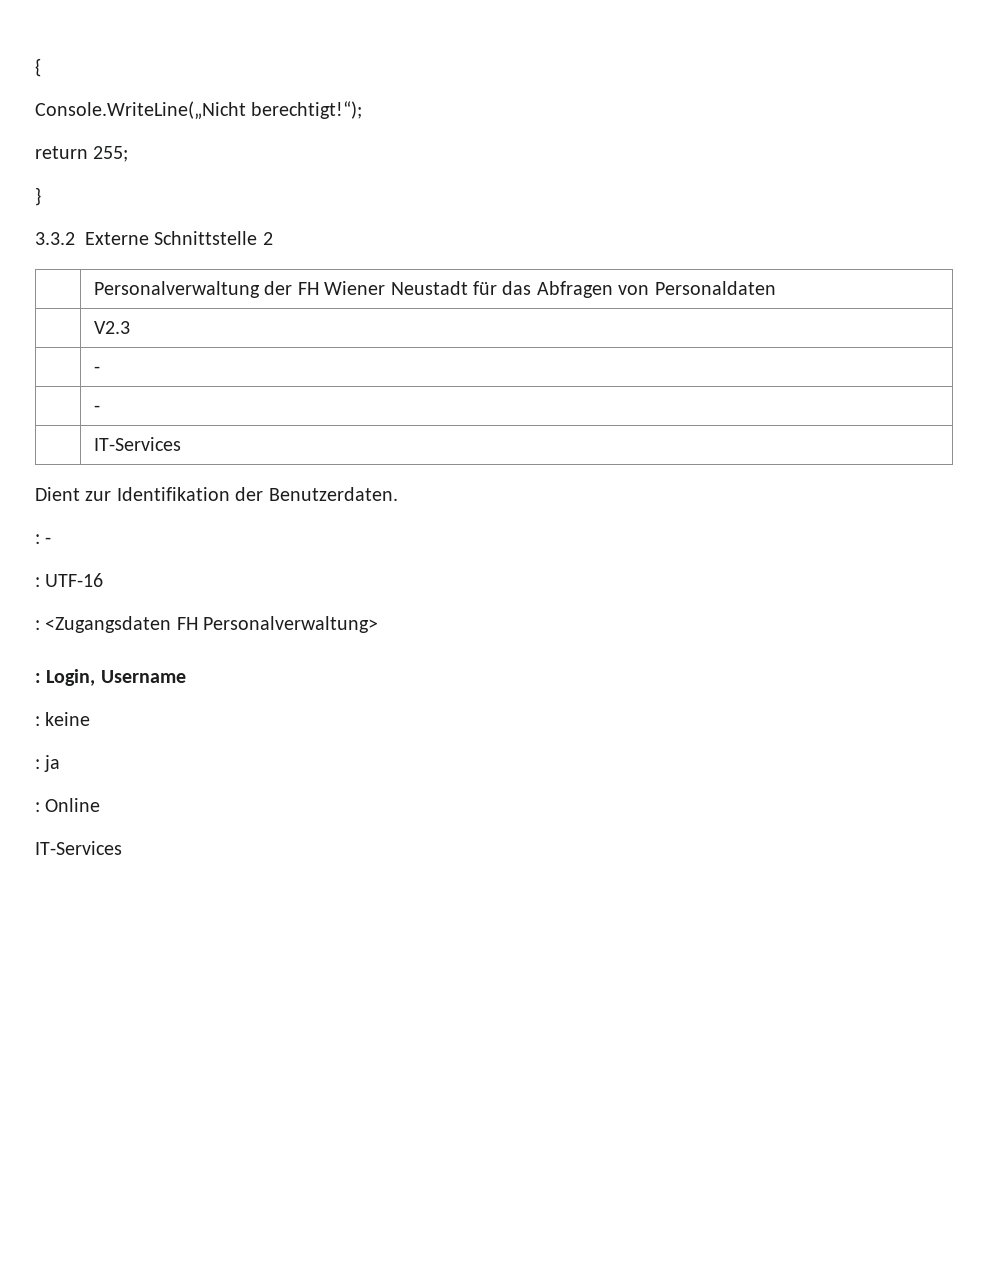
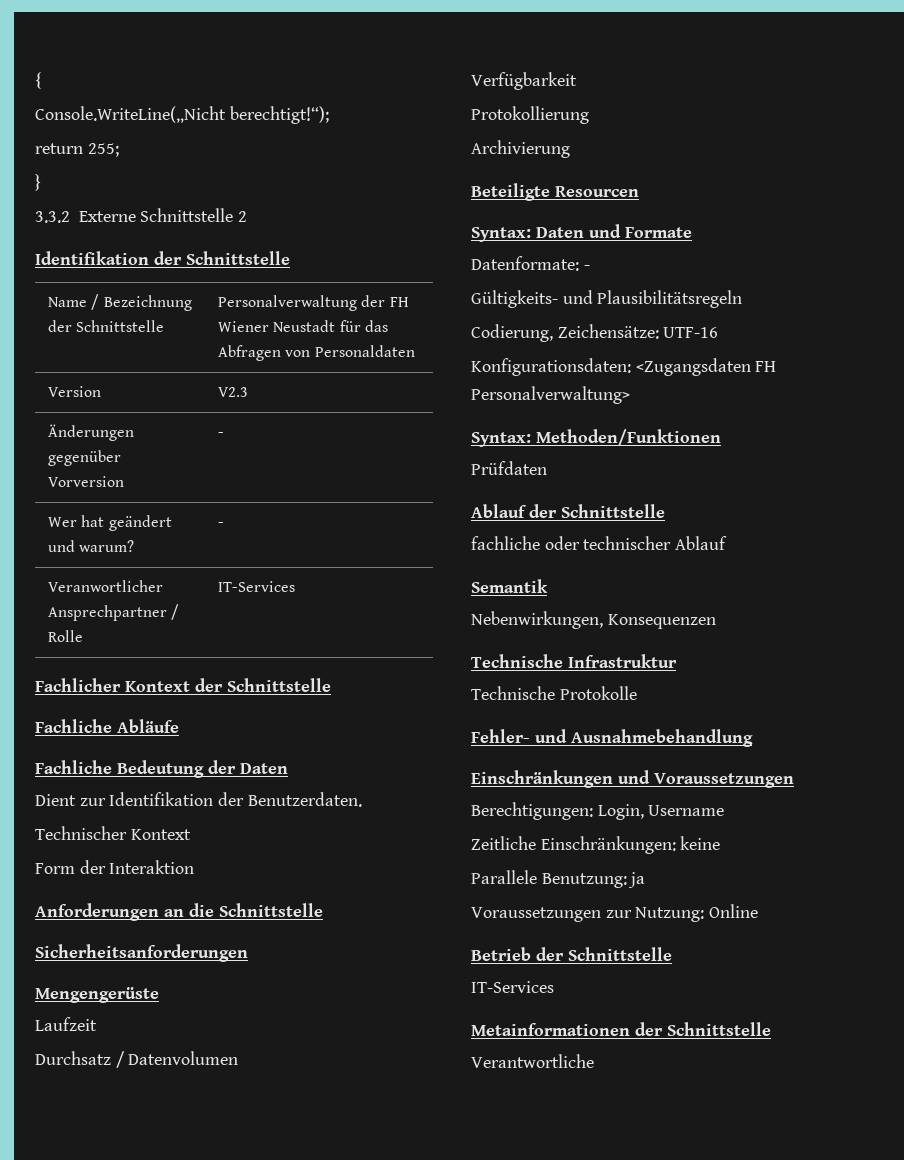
- | Personalverwaltung der FH Wiener Neustadt für das Abfragen von Personaldaten
+ Identifikation der Schnittstelle
+ Name / Bezeichnung der Schnittstelle | Personalverwaltung der FH Wiener Neustadt für das Abfragen von Personaldaten
- | V2.3
- | -
- | -
- | IT-Services
+ Version | V2.3
+ Änderungen gegenüber Vorversion | -
+ Wer hat geändert und warum? | -
+ Veranwortlicher Ansprechpartner / Rolle | IT-Services
+ Fachlicher Kontext der Schnittstelle
+ Fachliche Abläufe
+ Fachliche Bedeutung der Daten
- : -
- : UTF-16
+ Technischer Kontext
+ Form der Interaktion
+ Anforderungen an die Schnittstelle
+ Sicherheitsanforderungen
+ Mengengerüste
+ Laufzeit
+ Durchsatz / Datenvolumen
+ Verfügbarkeit
+ Protokollierung
+ Archivierung
+ Beteiligte Resourcen
+ Syntax: Daten und Formate
+ Datenformate: -
+ Gültigkeits- und Plausibilitätsregeln
+ Codierung, Zeichensätze: UTF-16
- : <Zugangsdaten FH Personalverwaltung>
+ Konfigurationsdaten: <Zugangsdaten FH Personalverwaltung>
- : Login, Username
+ Syntax: Methoden/Funktionen
+ Prüfdaten
+ Ablauf der Schnittstelle
+ fachliche oder technischer Ablauf
+ Semantik
+ Nebenwirkungen, Konsequenzen
+ Technische Infrastruktur
+ Technische Protokolle
+ Fehler- und Ausnahmebehandlung
+ Einschränkungen und Voraussetzungen
+ Berechtigungen: Login, Username
- : keine
+ Zeitliche Einschränkungen: keine
- : ja
+ Parallele Benutzung: ja
- : Online
+ Voraussetzungen zur Nutzung: Online
+ Betrieb der Schnittstelle
  IT-Services
+ Metainformationen der Schnittstelle
+ Verantwortliche

